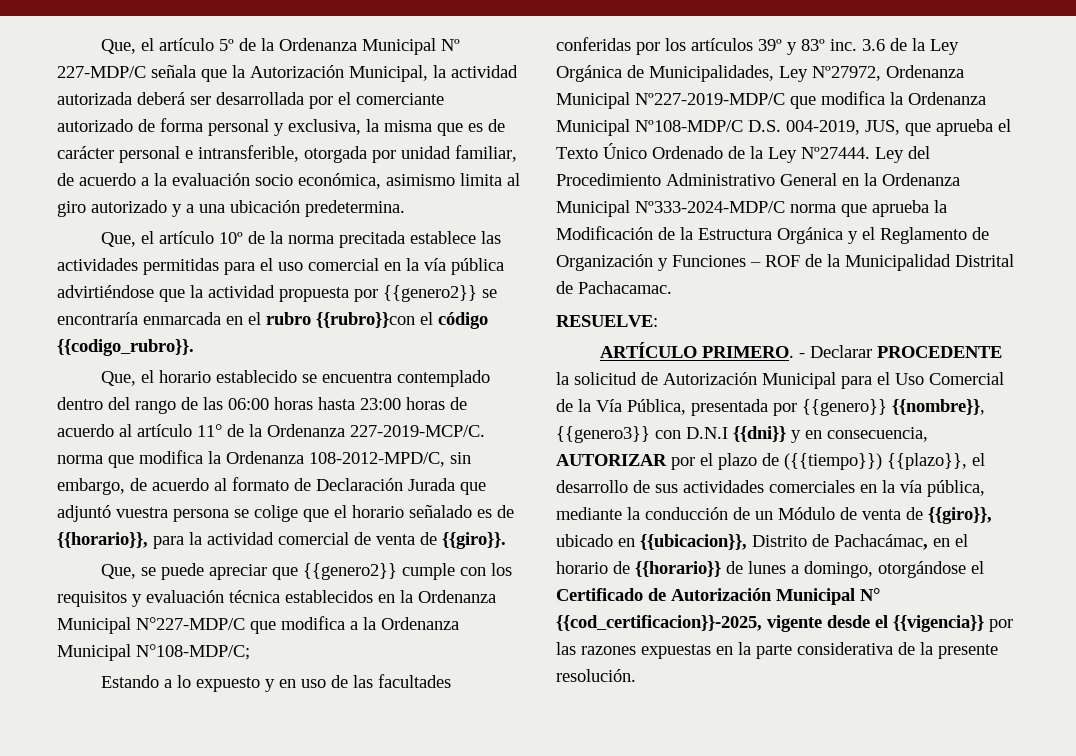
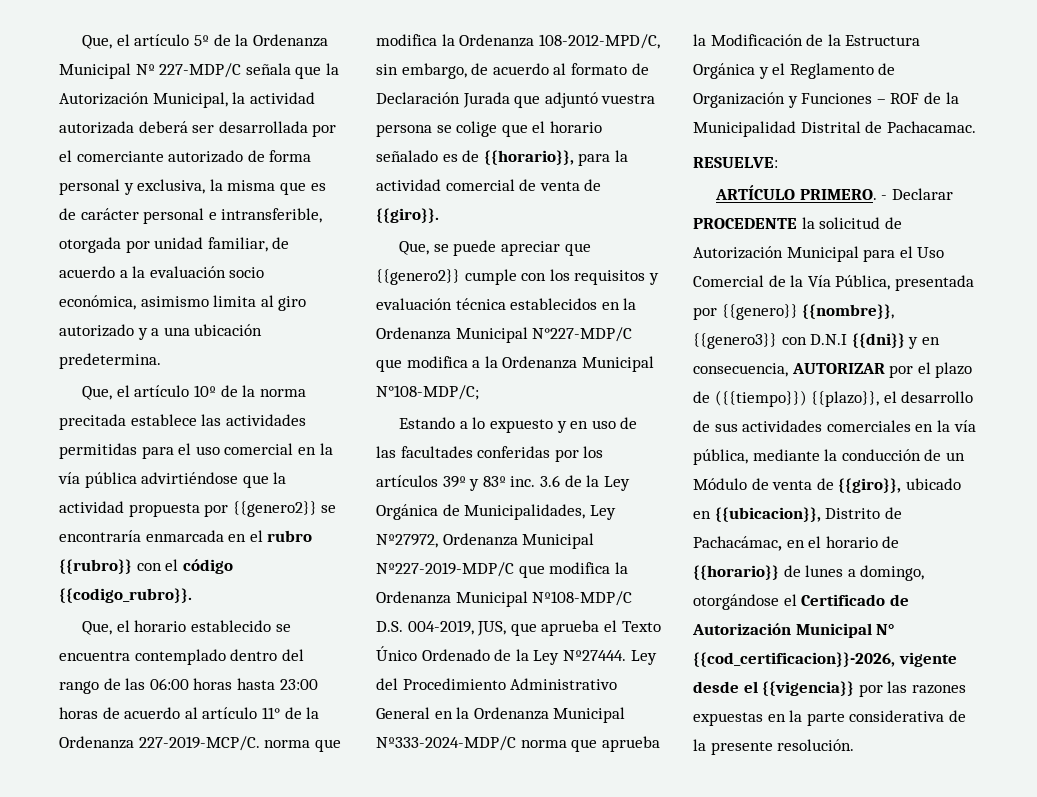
- Que, el artículo 10º de la norma precitada establece las actividades permitidas para el uso comercial en la vía pública advirtiéndose que la actividad propuesta por {{genero2}} se encontraría enmarcada en el rubro {{rubro}}con el código {{codigo_rubro}}.
+ Que, el artículo 10º de la norma precitada establece las actividades permitidas para el uso comercial en la vía pública advirtiéndose que la actividad propuesta por {{genero2}} se encontraría enmarcada en el rubro {{rubro}} con el código {{codigo_rubro}}.
- - Declarar PROCEDENTE la solicitud de Autorización Municipal para el Uso Comercial de la Vía Pública, presentada por {{genero}} {{nombre}}, {{genero3}} con D.N.I {{dni}} y en consecuencia, AUTORIZAR por el plazo de ({{tiempo}}) {{plazo}}, el desarrollo de sus actividades comerciales en la vía pública, mediante la conducción de un Módulo de venta de {{giro}}, ubicado en {{ubicacion}}, Distrito de Pachacámac, en el horario de {{horario}} de lunes a domingo, otorgándose el Certificado de Autorización Municipal N° {{cod_certificacion}}-2025, vigente desde el {{vigencia}} por las razones expuestas en la parte considerativa de la presente resolución.
+ - Declarar PROCEDENTE la solicitud de Autorización Municipal para el Uso Comercial de la Vía Pública, presentada por {{genero}} {{nombre}}, {{genero3}} con D.N.I {{dni}} y en consecuencia, AUTORIZAR por el plazo de ({{tiempo}}) {{plazo}}, el desarrollo de sus actividades comerciales en la vía pública, mediante la conducción de un Módulo de venta de {{giro}}, ubicado en {{ubicacion}}, Distrito de Pachacámac, en el horario de {{horario}} de lunes a domingo, otorgándose el Certificado de Autorización Municipal N° {{cod_certificacion}}-2026, vigente desde el {{vigencia}} por las razones expuestas en la parte considerativa de la presente resolución.

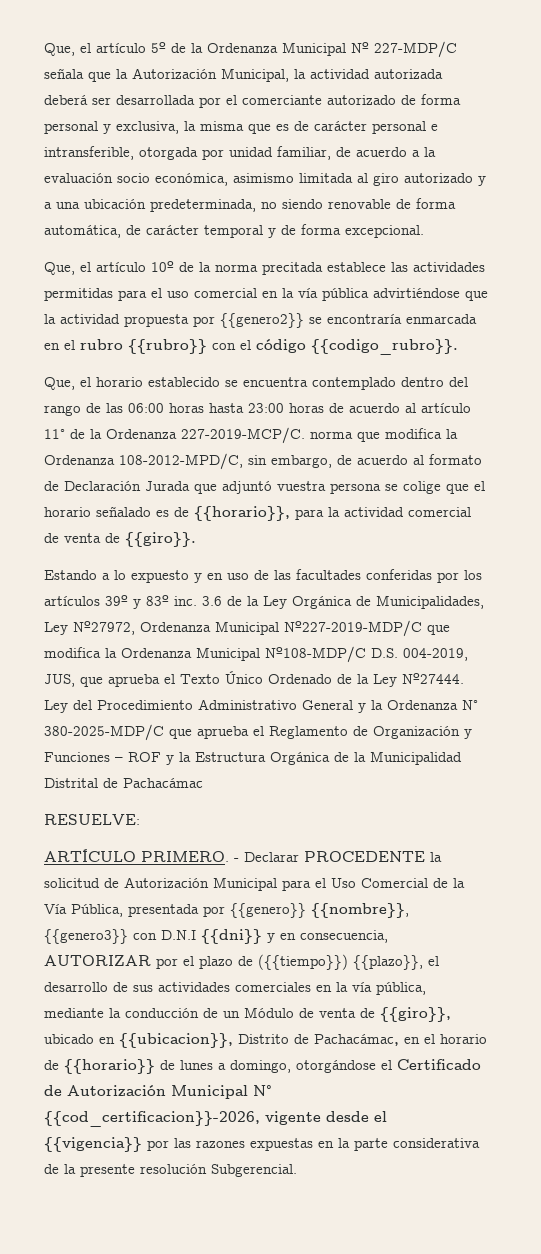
- Que, el artículo 5º de la Ordenanza Municipal Nº 227-MDP/C señala que la Autorización Municipal, la actividad autorizada deberá ser desarrollada por el comerciante autorizado de forma personal y exclusiva, la misma que es de carácter personal e intransferible, otorgada por unidad familiar, de acuerdo a la evaluación socio económica, asimismo limita al giro autorizado y a una ubicación predetermina.
+ Que, el artículo 5º de la Ordenanza Municipal Nº 227-MDP/C señala que la Autorización Municipal, la actividad autorizada deberá ser desarrollada por el comerciante autorizado de forma personal y exclusiva, la misma que es de carácter personal e intransferible, otorgada por unidad familiar, de acuerdo a la evaluación socio económica, asimismo limitada al giro autorizado y a una ubicación predeterminada, no siendo renovable de forma automática, de carácter temporal y de forma excepcional.
- Que, se puede apreciar que {{genero2}} cumple con los requisitos y evaluación técnica establecidos en la Ordenanza Municipal N°227-MDP/C que modifica a la Ordenanza Municipal N°108-MDP/C;
- Ley del Procedimiento Administrativo General en la Ordenanza Municipal Nº333-2024-MDP/C norma que aprueba la Modificación de la Estructura Orgánica y el Reglamento de Organización y Funciones – ROF de la Municipalidad Distrital de Pachacamac.
+ Ley del Procedimiento Administrativo General y la Ordenanza N° 380-2025-MDP/C que aprueba el Reglamento de Organización y Funciones – ROF y la Estructura Orgánica de la Municipalidad Distrital de Pachacámac
- - Declarar PROCEDENTE la solicitud de Autorización Municipal para el Uso Comercial de la Vía Pública, presentada por {{genero}} {{nombre}}, {{genero3}} con D.N.I {{dni}} y en consecuencia, AUTORIZAR por el plazo de ({{tiempo}}) {{plazo}}, el desarrollo de sus actividades comerciales en la vía pública, mediante la conducción de un Módulo de venta de {{giro}}, ubicado en {{ubicacion}}, Distrito de Pachacámac, en el horario de {{horario}} de lunes a domingo, otorgándose el Certificado de Autorización Municipal N° {{cod_certificacion}}-2026, vigente desde el {{vigencia}} por las razones expuestas en la parte considerativa de la presente resolución.
+ - Declarar PROCEDENTE la solicitud de Autorización Municipal para el Uso Comercial de la Vía Pública, presentada por {{genero}} {{nombre}}, {{genero3}} con D.N.I {{dni}} y en consecuencia, AUTORIZAR por el plazo de ({{tiempo}}) {{plazo}}, el desarrollo de sus actividades comerciales en la vía pública, mediante la conducción de un Módulo de venta de {{giro}}, ubicado en {{ubicacion}}, Distrito de Pachacámac, en el horario de {{horario}} de lunes a domingo, otorgándose el Certificado de Autorización Municipal N° {{cod_certificacion}}-2026, vigente desde el {{vigencia}} por las razones expuestas en la parte considerativa de la presente resolución Subgerencial.

